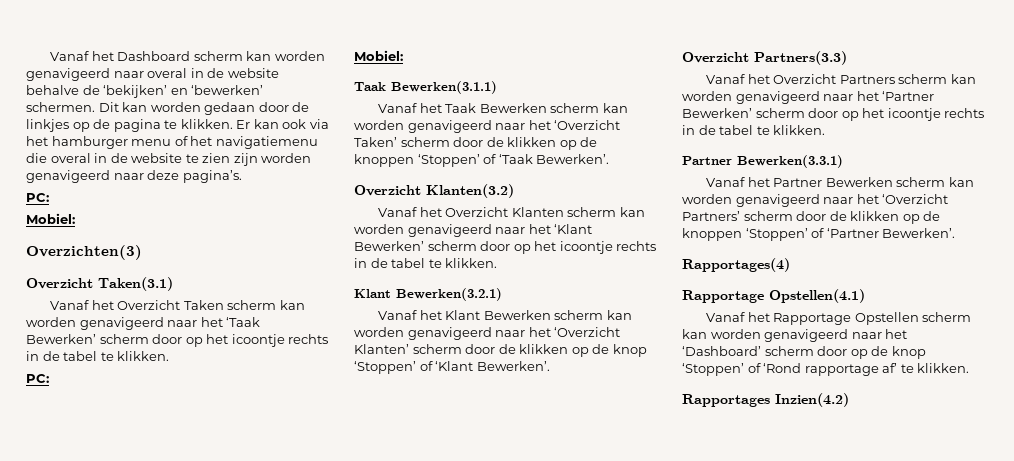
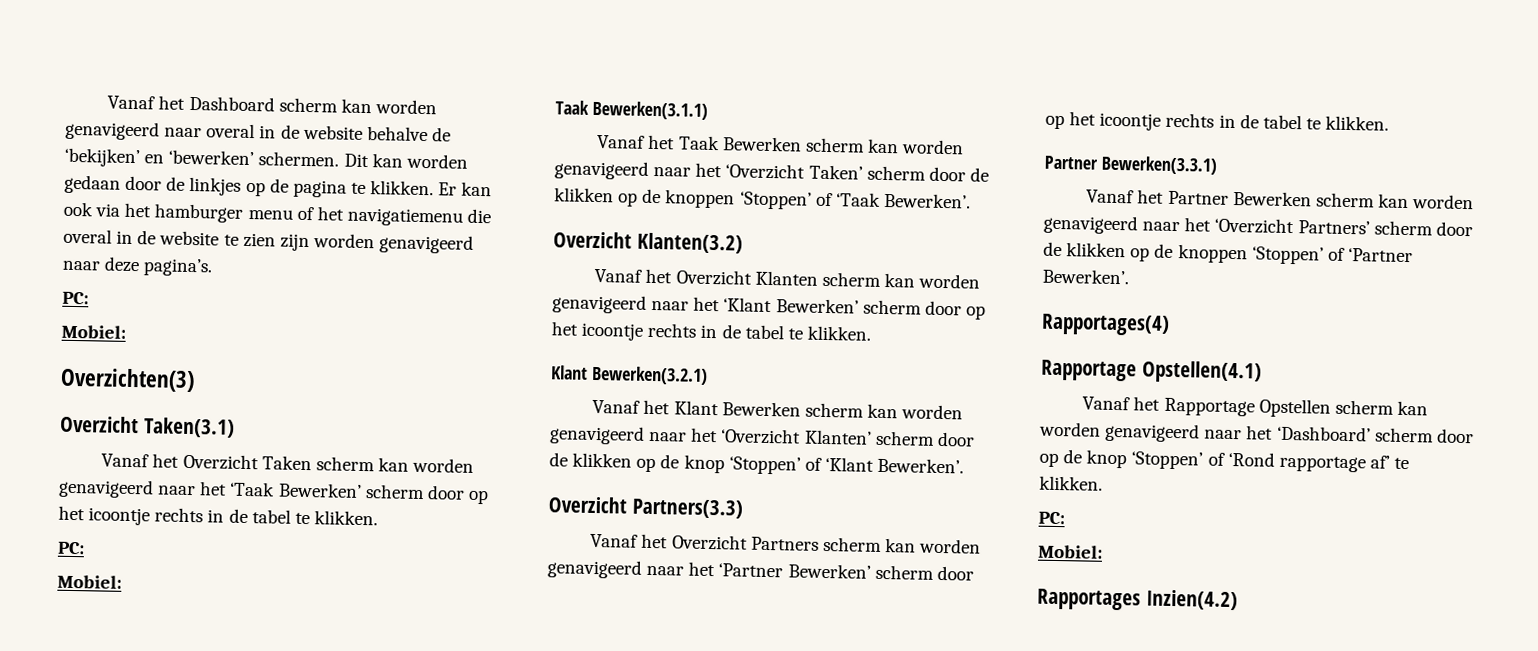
  Vanaf het Rapportage Opstellen scherm kan worden genavigeerd naar het ‘Dashboard’ scherm door op de knop ‘Stoppen’ of ‘Rond rapportage af’ te klikken.
+ PC:
+ Mobiel:

